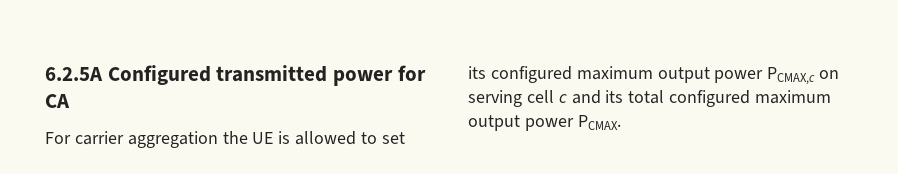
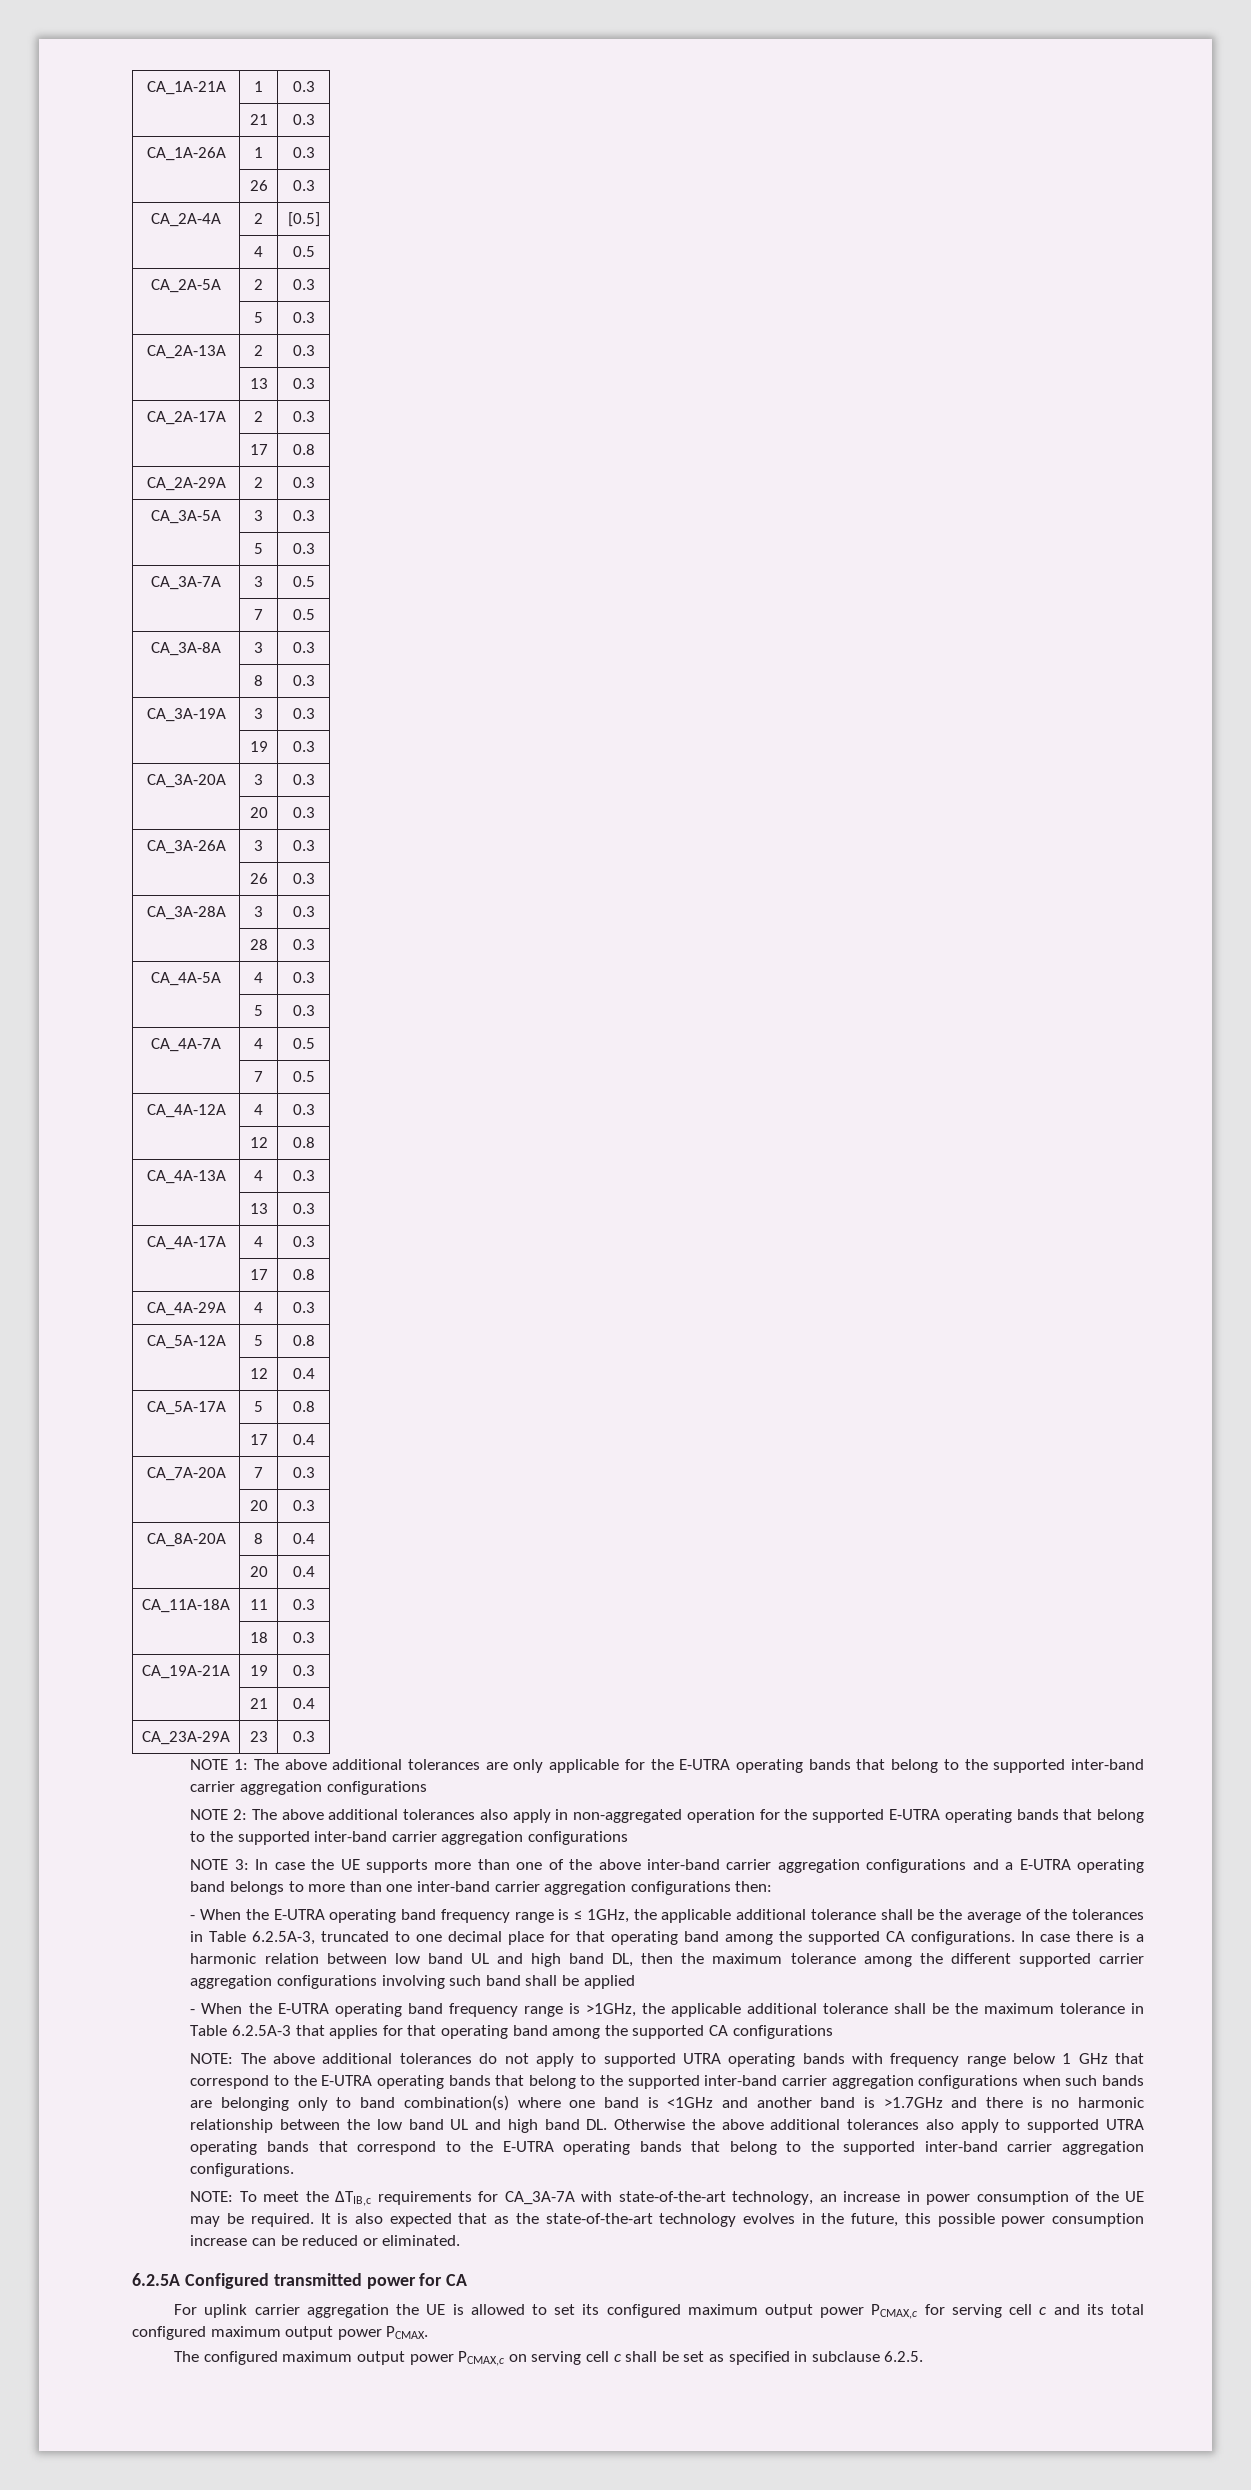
+ CA_1A-21A | 1 | 0.3
+ | 21 | 0.3
+ CA_1A-26A | 1 | 0.3
+ | 26 | 0.3
+ CA_2A-4A | 2 | [0.5]
+ | 4 | 0.5
+ CA_2A-5A | 2 | 0.3
+ | 5 | 0.3
+ CA_2A-13A | 2 | 0.3
+ | 13 | 0.3
+ CA_2A-17A | 2 | 0.3
+ | 17 | 0.8
+ CA_2A-29A | 2 | 0.3
+ CA_3A-5A | 3 | 0.3
+ | 5 | 0.3
+ CA_3A-7A | 3 | 0.5
+ | 7 | 0.5
+ CA_3A-8A | 3 | 0.3
+ | 8 | 0.3
+ CA_3A-19A | 3 | 0.3
+ | 19 | 0.3
+ CA_3A-20A | 3 | 0.3
+ | 20 | 0.3
+ CA_3A-26A | 3 | 0.3
+ | 26 | 0.3
+ CA_3A-28A | 3 | 0.3
+ | 28 | 0.3
+ CA_4A-5A | 4 | 0.3
+ | 5 | 0.3
+ CA_4A-7A | 4 | 0.5
+ | 7 | 0.5
+ CA_4A-12A | 4 | 0.3
+ | 12 | 0.8
+ CA_4A-13A | 4 | 0.3
+ | 13 | 0.3
+ CA_4A-17A | 4 | 0.3
+ | 17 | 0.8
+ CA_4A-29A | 4 | 0.3
+ CA_5A-12A | 5 | 0.8
+ | 12 | 0.4
+ CA_5A-17A | 5 | 0.8
+ | 17 | 0.4
+ CA_7A-20A | 7 | 0.3
+ | 20 | 0.3
+ CA_8A-20A | 8 | 0.4
+ | 20 | 0.4
+ CA_11A-18A | 11 | 0.3
+ | 18 | 0.3
+ CA_19A-21A | 19 | 0.3
+ | 21 | 0.4
+ CA_23A-29A | 23 | 0.3
+ NOTE 1: The above additional tolerances are only applicable for the E-UTRA operating bands that belong to the supported inter-band carrier aggregation configurations
+ NOTE 2: The above additional tolerances also apply in non-aggregated operation for the supported E-UTRA operating bands that belong to the supported inter-band carrier aggregation configurations
+ NOTE 3: In case the UE supports more than one of the above inter-band carrier aggregation configurations and a E-UTRA operating band belongs to more than one inter-band carrier aggregation configurations then:
+ - When the E-UTRA operating band frequency range is ≤ 1GHz, the applicable additional tolerance shall be the average of the tolerances in Table 6.2.5A-3, truncated to one decimal place for that operating band among the supported CA configurations. In case there is a harmonic relation between low band UL and high band DL, then the maximum tolerance among the different supported carrier aggregation configurations involving such band shall be applied
+ - When the E-UTRA operating band frequency range is >1GHz, the applicable additional tolerance shall be the maximum tolerance in Table 6.2.5A-3 that applies for that operating band among the supported CA configurations
+ NOTE: The above additional tolerances do not apply to supported UTRA operating bands with frequency range below 1 GHz that correspond to the E-UTRA operating bands that belong to the supported inter-band carrier aggregation configurations when such bands are belonging only to band combination(s) where one band is <1GHz and another band is >1.7GHz and there is no harmonic relationship between the low band UL and high band DL. Otherwise the above additional tolerances also apply to supported UTRA operating bands that correspond to the E-UTRA operating bands that belong to the supported inter-band carrier aggregation configurations.
+ NOTE: To meet the ΔTIB,c requirements for CA_3A-7A with state-of-the-art technology, an increase in power consumption of the UE may be required. It is also expected that as the state-of-the-art technology evolves in the future, this possible power consumption increase can be reduced or eliminated.
- For carrier aggregation the UE is allowed to set its configured maximum output power PCMAX,c on serving cell c and its total configured maximum output power PCMAX.
+ For uplink carrier aggregation the UE is allowed to set its configured maximum output power PCMAX,c for serving cell c and its total configured maximum output power PCMAX.
+ The configured maximum output power PCMAX,c on serving cell c shall be set as specified in subclause 6.2.5.

